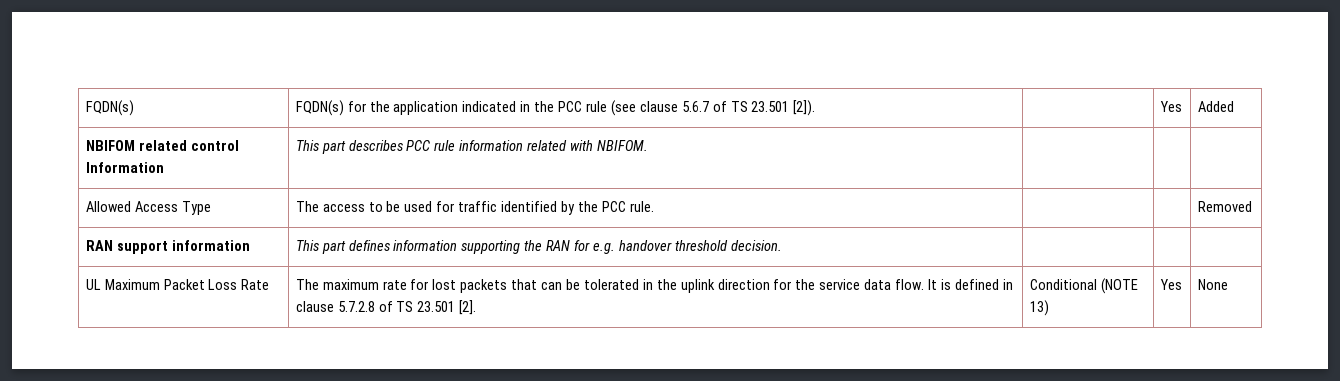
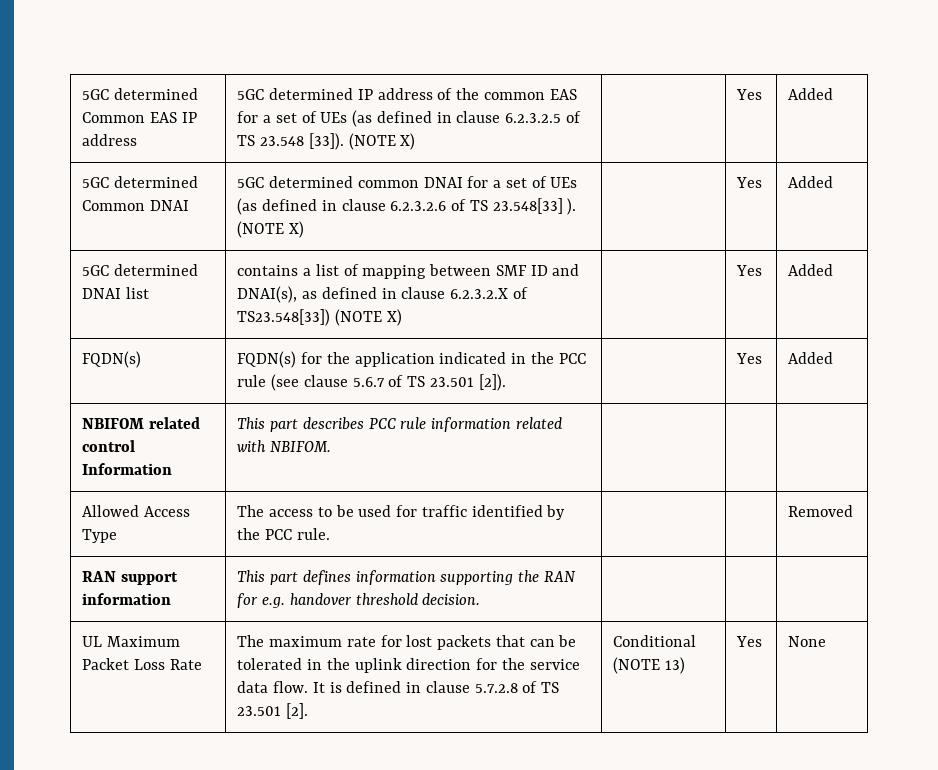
+ 5GC determined Common EAS IP address | 5GC determined IP address of the common EAS for a set of UEs (as defined in clause 6.2.3.2.5 of TS 23.548 [33]). (NOTE X) | | Yes | Added
+ 5GC determined Common DNAI | 5GC determined common DNAI for a set of UEs (as defined in clause 6.2.3.2.6 of TS 23.548[33] ). (NOTE X) | | Yes | Added
+ 5GC determined DNAI list | contains a list of mapping between SMF ID and DNAI(s), as defined in clause 6.2.3.2.X of TS23.548[33]) (NOTE X) | | Yes | Added

